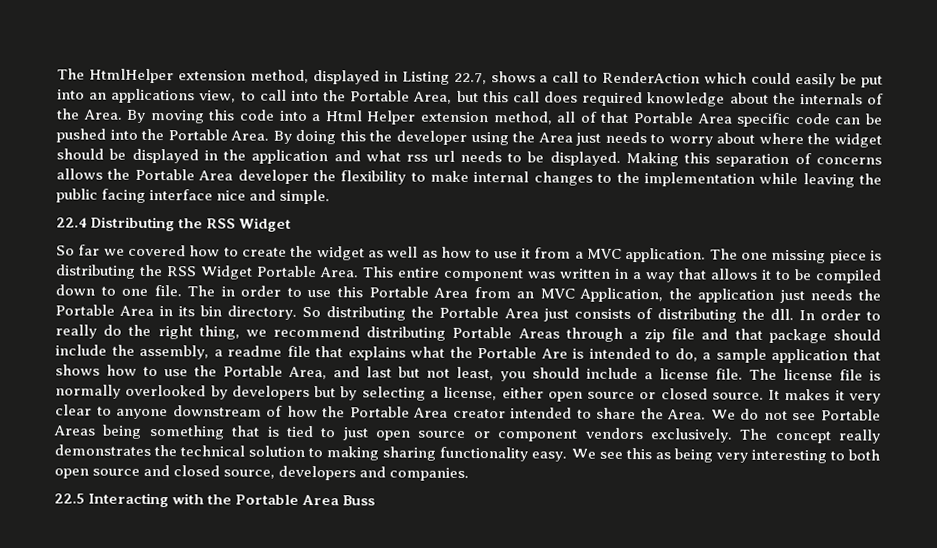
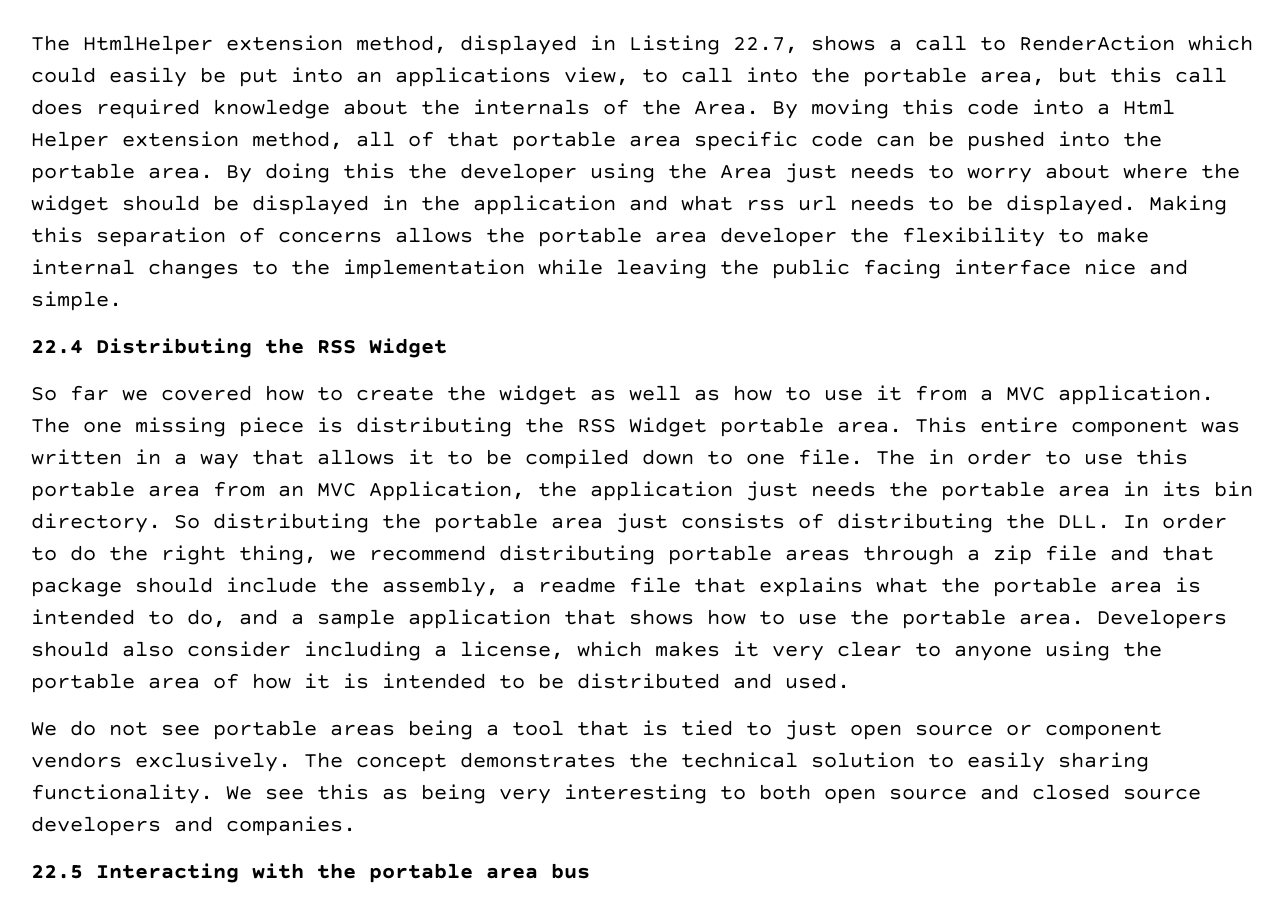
- The HtmlHelper extension method, displayed in Listing 22.7, shows a call to RenderAction which could easily be put into an applications view, to call into the Portable Area, but this call does required knowledge about the internals of the Area.
+ The HtmlHelper extension method, displayed in Listing 22.7, shows a call to RenderAction which could easily be put into an applications view, to call into the portable area, but this call does required knowledge about the internals of the Area.
- By moving this code into a Html Helper extension method, all of that Portable Area specific code can be pushed into the Portable Area.
+ By moving this code into a Html Helper extension method, all of that portable area specific code can be pushed into the portable area.
- Making this separation of concerns allows the Portable Area developer the flexibility to make internal changes to the implementation while leaving the public facing interface nice and simple.
+ Making this separation of concerns allows the portable area developer the flexibility to make internal changes to the implementation while leaving the public facing interface nice and simple.
- The one missing piece is distributing the RSS Widget Portable Area.
+ The one missing piece is distributing the RSS Widget portable area.
- The in order to use this Portable Area from an MVC Application, the application just needs the Portable Area in its bin directory.
+ The in order to use this portable area from an MVC Application, the application just needs the portable area in its bin directory.
- So distributing the Portable Area just consists of distributing the dll. In order to really do the right thing, we recommend distributing Portable Areas through a zip file and that package should include the assembly, a readme file that explains what the Portable Are is intended to do, a sample application that shows how to use the Portable Area, and last but not least, you should include a license file. The license file is normally overlooked by developers but by selecting a license, either open source or closed source. It makes it very clear to anyone downstream of how the Portable Area creator intended to share the Area. We do not see Portable Areas being something that is tied to just open source or component vendors exclusively.
+ So distributing the portable area just consists of distributing the DLL. In order to do the right thing, we recommend distributing portable areas through a zip file and that package should include the assembly, a readme file that explains what the portable area is intended to do, and a sample application that shows how to use the portable area. Developers should also consider including a license, which makes it very clear to anyone using the portable area of how it is intended to be distributed and used.
+ We do not see portable areas being a tool that is tied to just open source or component vendors exclusively.
- The concept really demonstrates the technical solution to making sharing functionality easy.
+ The concept demonstrates the technical solution to easily sharing functionality.
- We see this as being very interesting to both open source and closed source, developers and companies.
+ We see this as being very interesting to both open source and closed source developers and companies.
- 22.5 Interacting with the Portable Area Buss
+ 22.5 Interacting with the portable area bus

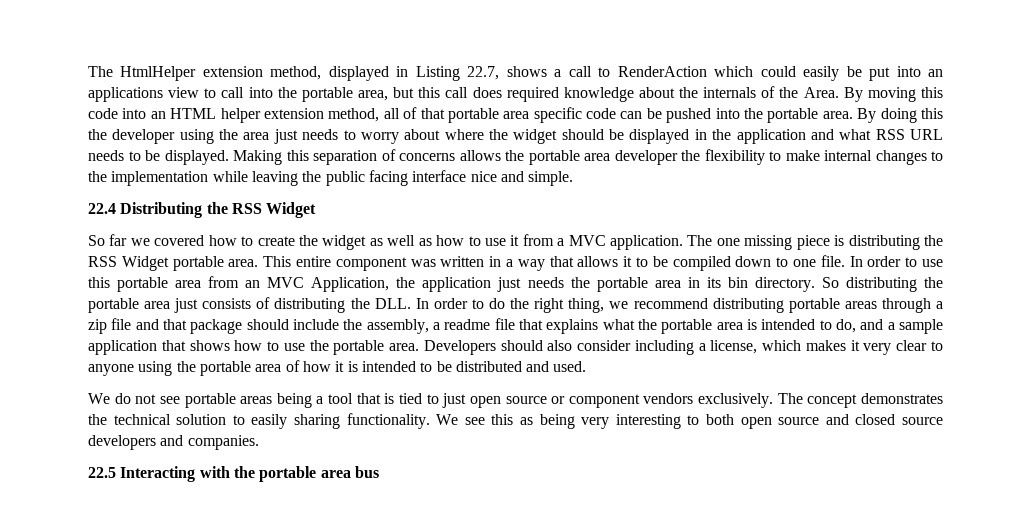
- The HtmlHelper extension method, displayed in Listing 22.7, shows a call to RenderAction which could easily be put into an applications view, to call into the portable area, but this call does required knowledge about the internals of the Area.
+ The HtmlHelper extension method, displayed in Listing 22.7, shows a call to RenderAction which could easily be put into an applications view to call into the portable area, but this call does required knowledge about the internals of the Area.
- By moving this code into a Html Helper extension method, all of that portable area specific code can be pushed into the portable area.
+ By moving this code into an HTML helper extension method, all of that portable area specific code can be pushed into the portable area.
- By doing this the developer using the Area just needs to worry about where the widget should be displayed in the application and what rss url needs to be displayed.
+ By doing this the developer using the area just needs to worry about where the widget should be displayed in the application and what RSS URL needs to be displayed.
- The in order to use this portable area from an MVC Application, the application just needs the portable area in its bin directory.
+ In order to use this portable area from an MVC Application, the application just needs the portable area in its bin directory.

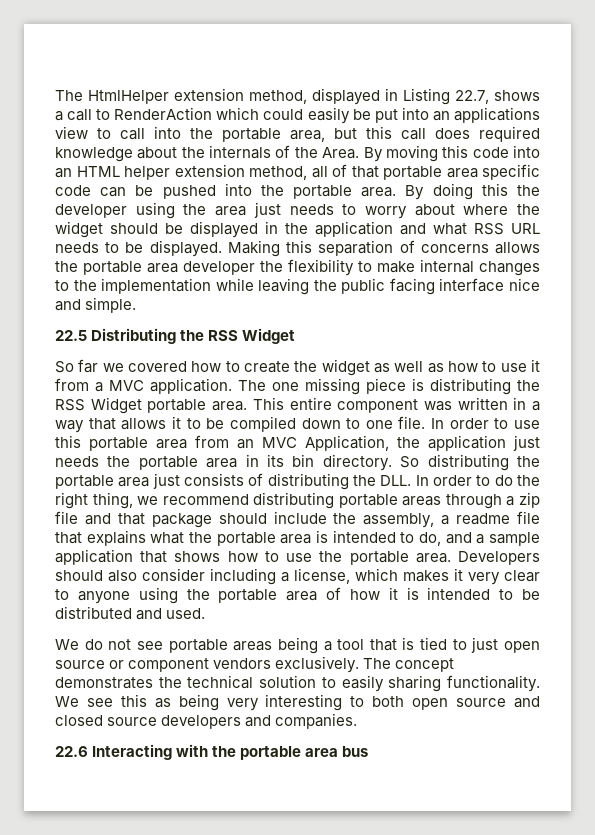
- 22.4 Distributing the RSS Widget
+ 22.5 Distributing the RSS Widget
- 22.5 Interacting with the portable area bus
+ 22.6 Interacting with the portable area bus

